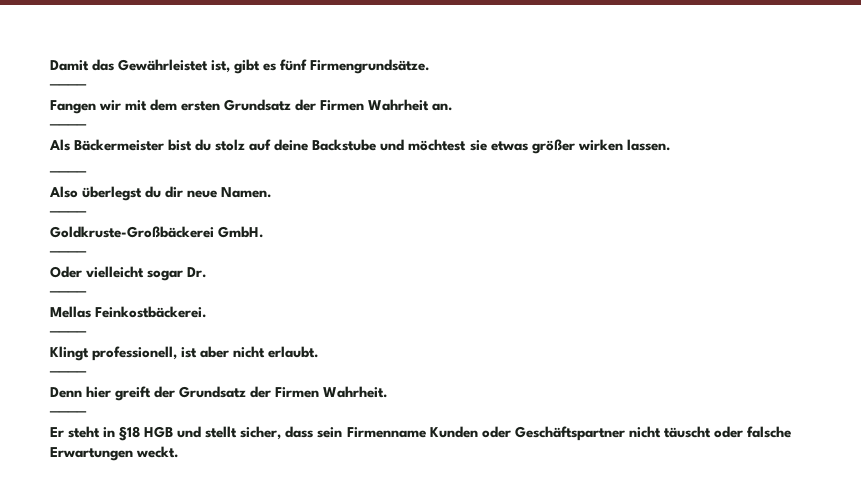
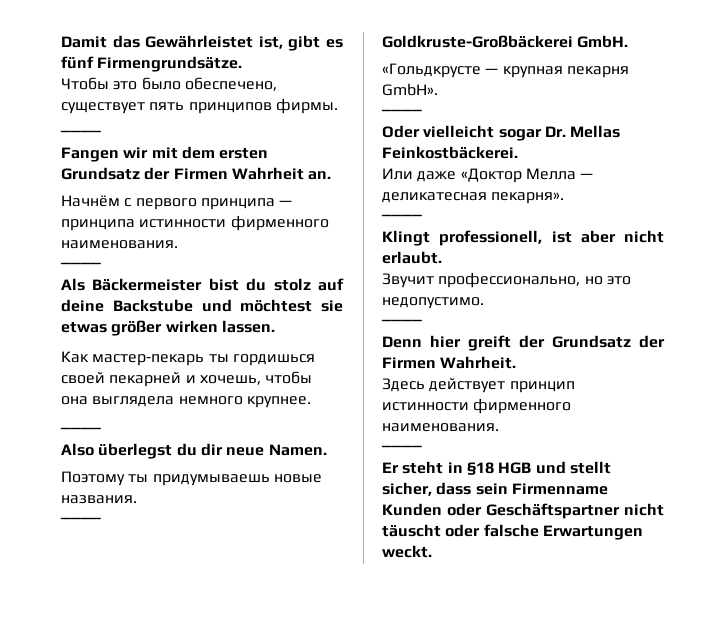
+ Чтобы это было обеспечено, существует пять принципов фирмы.
+ Начнём с первого принципа — принципа истинности фирменного наименования.
+ Как мастер‑пекарь ты гордишься своей пекарней и хочешь, чтобы она выглядела немного крупнее.
  Also überlegst du dir neue Namen.
+ Поэтому ты придумываешь новые названия.
  ────
  Goldkruste-Großbäckerei GmbH.
+ «Гольдкрусте — крупная пекарня GmbH».
- Oder vielleicht sogar Dr.
- ────
- Mellas Feinkostbäckerei.
+ Oder vielleicht sogar Dr. Mellas Feinkostbäckerei.
+ Или даже «Доктор Мелла — деликатесная пекарня».
+ Звучит профессионально, но это недопустимо.
+ Здесь действует принцип истинности фирменного наименования.

